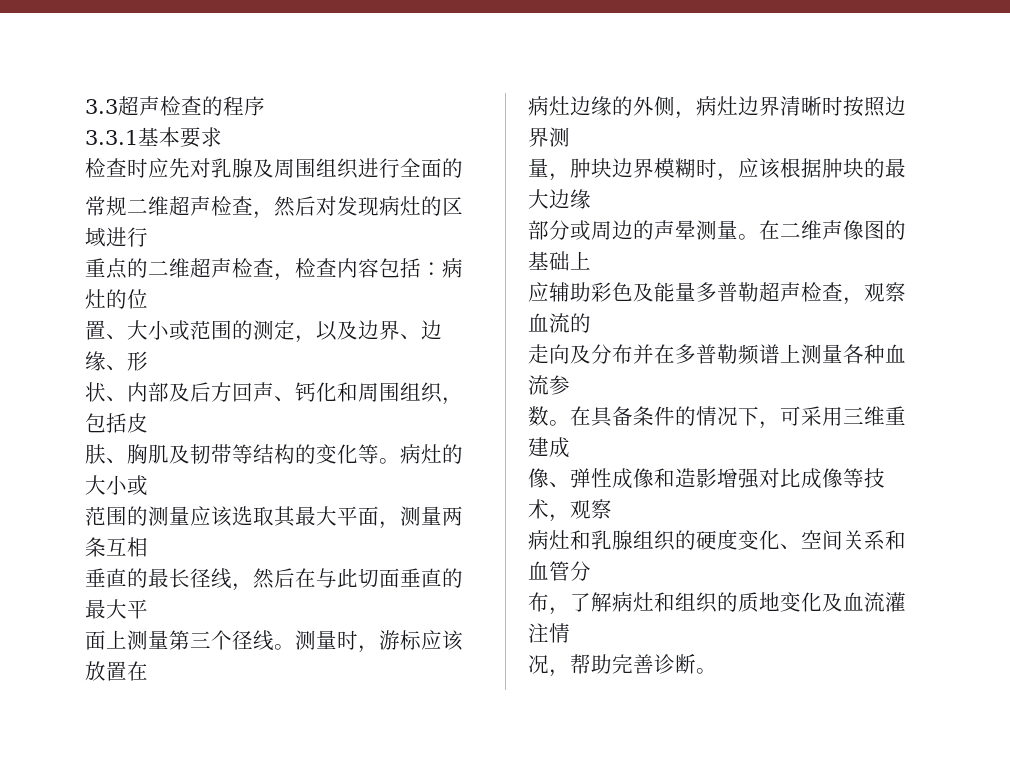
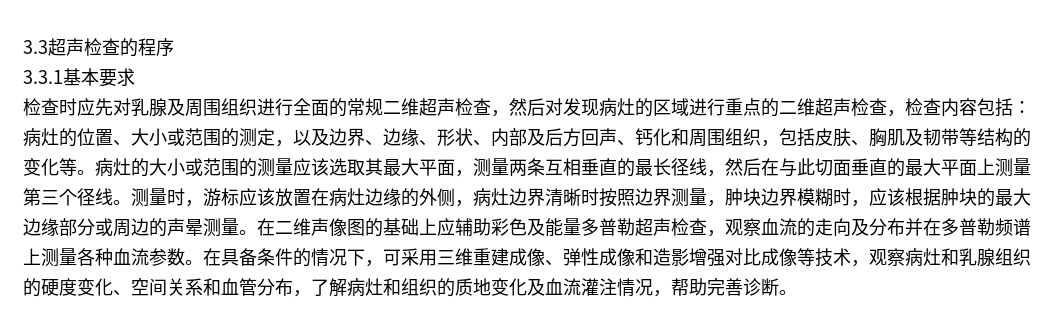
- 检查时应先对乳腺及周围组织进行全面的
- 常规二维超声检查，然后对发现病灶的区域进行
- 重点的二维超声检查，检查内容包括：病灶的位
- 置、大小或范围的测定，以及边界、边缘、形
- 状、内部及后方回声、钙化和周围组织，包括皮
- 肤、胸肌及韧带等结构的变化等。
+ 检查时应先对乳腺及周围组织进行全面的常规二维超声检查，然后对发现病灶的区域进行重点的二维超声检查，检查内容包括：病灶的位置、大小或范围的测定，以及边界、边缘、形状、内部及后方回声、钙化和周围组织，包括皮肤、胸肌及韧带等结构的变化等。
- 病灶的大小或
- 范围的测量应该选取其最大平面，测量两条互相
- 垂直的最长径线，然后在与此切面垂直的最大平
- 面上测量第三个径线。
+ 病灶的大小或范围的测量应该选取其最大平面，测量两条互相垂直的最长径线，然后在与此切面垂直的最大平面上测量第三个径线。
- 测量时，游标应该放置在
- 病灶边缘的外侧，病灶边界清晰时按照边界测
- 量，肿块边界模糊时，应该根据肿块的最大边缘
- 部分或周边的声晕测量。
+ 测量时，游标应该放置在病灶边缘的外侧，病灶边界清晰时按照边界测量，肿块边界模糊时，应该根据肿块的最大边缘部分或周边的声晕测量。
- 在二维声像图的基础上
- 应辅助彩色及能量多普勒超声检查，观察血流的
- 走向及分布并在多普勒频谱上测量各种血流参
- 数。
+ 在二维声像图的基础上应辅助彩色及能量多普勒超声检查，观察血流的走向及分布并在多普勒频谱上测量各种血流参数。
- 在具备条件的情况下，可采用三维重建成
- 像、弹性成像和造影增强对比成像等技术，观察
- 病灶和乳腺组织的硬度变化、空间关系和血管分
- 布，了解病灶和组织的质地变化及血流灌注情
- 况，帮助完善诊断。
+ 在具备条件的情况下，可采用三维重建成像、弹性成像和造影增强对比成像等技术，观察病灶和乳腺组织的硬度变化、空间关系和血管分布，了解病灶和组织的质地变化及血流灌注情况，帮助完善诊断。

